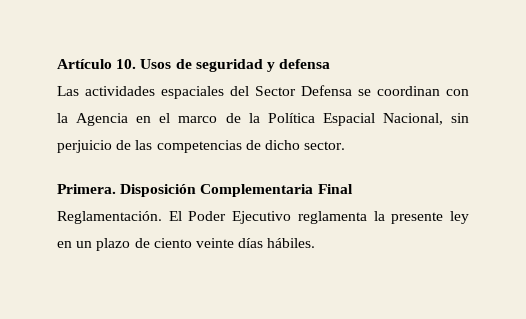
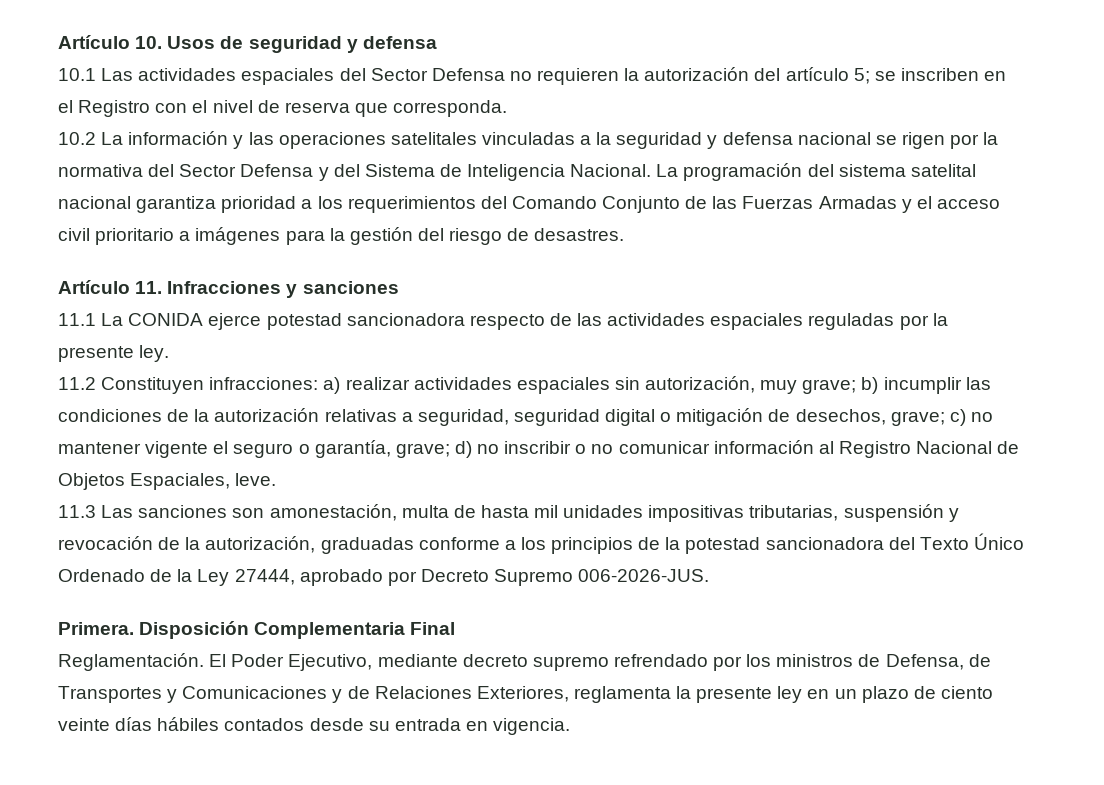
- Las actividades espaciales del Sector Defensa se coordinan con la Agencia en el marco de la Política Espacial Nacional, sin perjuicio de las competencias de dicho sector.
+ 10.1 Las actividades espaciales del Sector Defensa no requieren la autorización del artículo 5; se inscriben en el Registro con el nivel de reserva que corresponda.
+ 10.2 La información y las operaciones satelitales vinculadas a la seguridad y defensa nacional se rigen por la normativa del Sector Defensa y del Sistema de Inteligencia Nacional. La programación del sistema satelital nacional garantiza prioridad a los requerimientos del Comando Conjunto de las Fuerzas Armadas y el acceso civil prioritario a imágenes para la gestión del riesgo de desastres.
+ Artículo 11. Infracciones y sanciones
+ 11.1 La CONIDA ejerce potestad sancionadora respecto de las actividades espaciales reguladas por la presente ley.
+ 11.2 Constituyen infracciones: a) realizar actividades espaciales sin autorización, muy grave; b) incumplir las condiciones de la autorización relativas a seguridad, seguridad digital o mitigación de desechos, grave; c) no mantener vigente el seguro o garantía, grave; d) no inscribir o no comunicar información al Registro Nacional de Objetos Espaciales, leve.
+ 11.3 Las sanciones son amonestación, multa de hasta mil unidades impositivas tributarias, suspensión y revocación de la autorización, graduadas conforme a los principios de la potestad sancionadora del Texto Único Ordenado de la Ley 27444, aprobado por Decreto Supremo 006-2026-JUS.
- El Poder Ejecutivo reglamenta la presente ley en un plazo de ciento veinte días hábiles.
+ El Poder Ejecutivo, mediante decreto supremo refrendado por los ministros de Defensa, de Transportes y Comunicaciones y de Relaciones Exteriores, reglamenta la presente ley en un plazo de ciento veinte días hábiles contados desde su entrada en vigencia.

